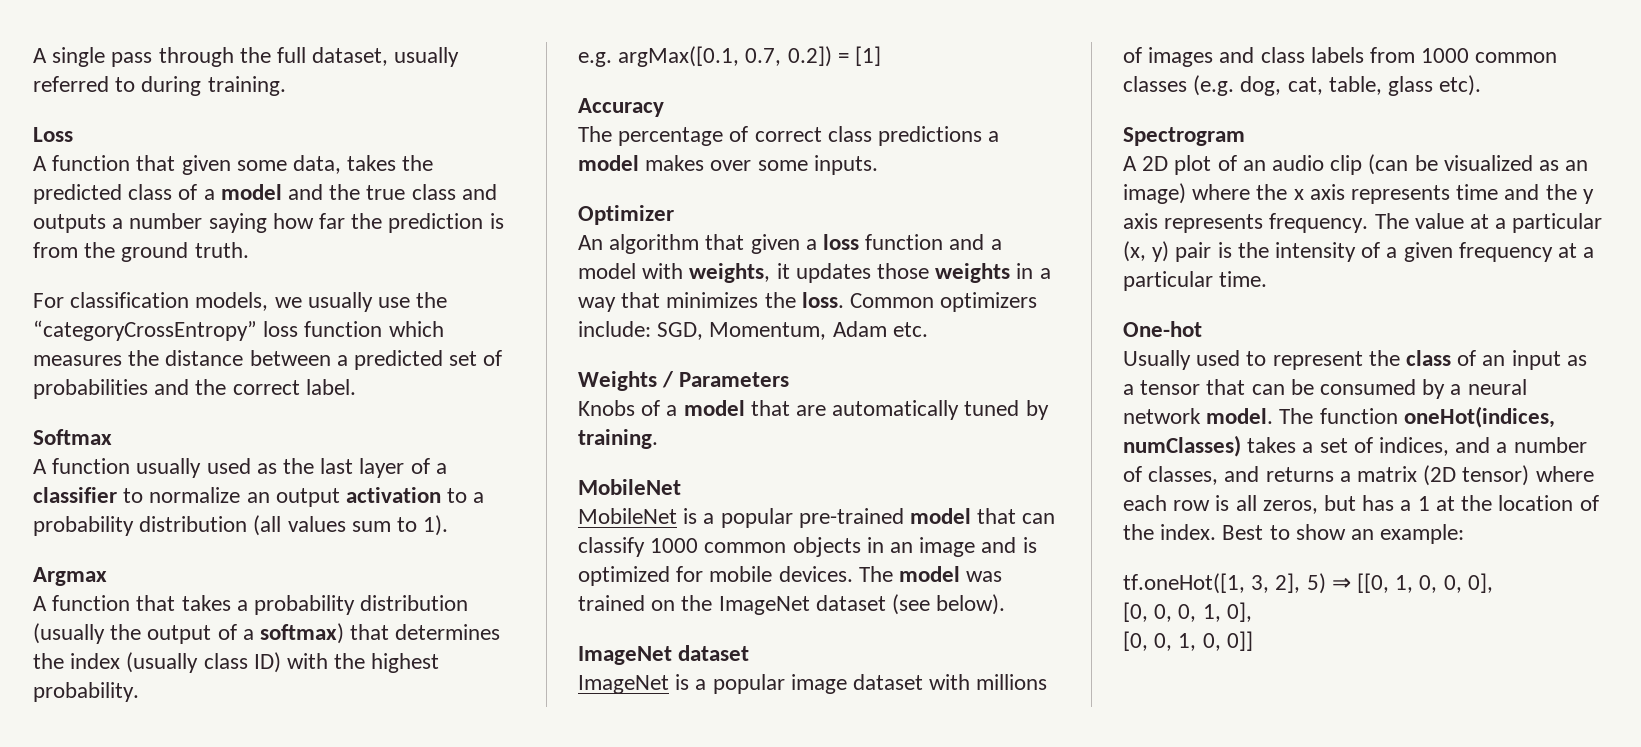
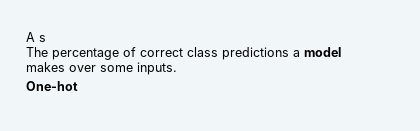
- A single pass through the full dataset, usually referred to during training.
- Loss
- A function that given some data, takes the predicted class of a model and the true class and outputs a number saying how far the prediction is from the ground truth.
- For classification models, we usually use the “categoryCrossEntropy” loss function which measures the distance between a predicted set of probabilities and the correct label.
- Softmax
- A function usually used as the last layer of a classifier to normalize an output activation to a probability distribution (all values sum to 1).
- Argmax
- A function that takes a probability distribution (usually the output of a softmax) that determines the index (usually class ID) with the highest probability.
- e.g. argMax([0.1, 0.7, 0.2]) = [1]
- Accuracy
+ A s
- Optimizer
- An algorithm that given a loss function and a model with weights, it updates those weights in a way that minimizes the loss. Common optimizers include: SGD, Momentum, Adam etc.
- Weights / Parameters
- Knobs of a model that are automatically tuned by training.
- MobileNet
- MobileNet is a popular pre-trained model that can classify 1000 common objects in an image and is optimized for mobile devices. The model was trained on the ImageNet dataset (see below).
- ImageNet dataset
- ImageNet is a popular image dataset with millions of images and class labels from 1000 common classes (e.g. dog, cat, table, glass etc).
- Spectrogram
- A 2D plot of an audio clip (can be visualized as an image) where the x axis represents time and the y axis represents frequency. The value at a particular (x, y) pair is the intensity of a given frequency at a particular time.
  One-hot
- Usually used to represent the class of an input as a tensor that can be consumed by a neural network model. The function oneHot(indices, numClasses) takes a set of indices, and a number of classes, and returns a matrix (2D tensor) where each row is all zeros, but has a 1 at the location of the index. Best to show an example:
- tf.oneHot([1, 3, 2], 5) ⇒ [[0, 1, 0, 0, 0],
- [0, 0, 0, 1, 0],
- [0, 0, 1, 0, 0]]

